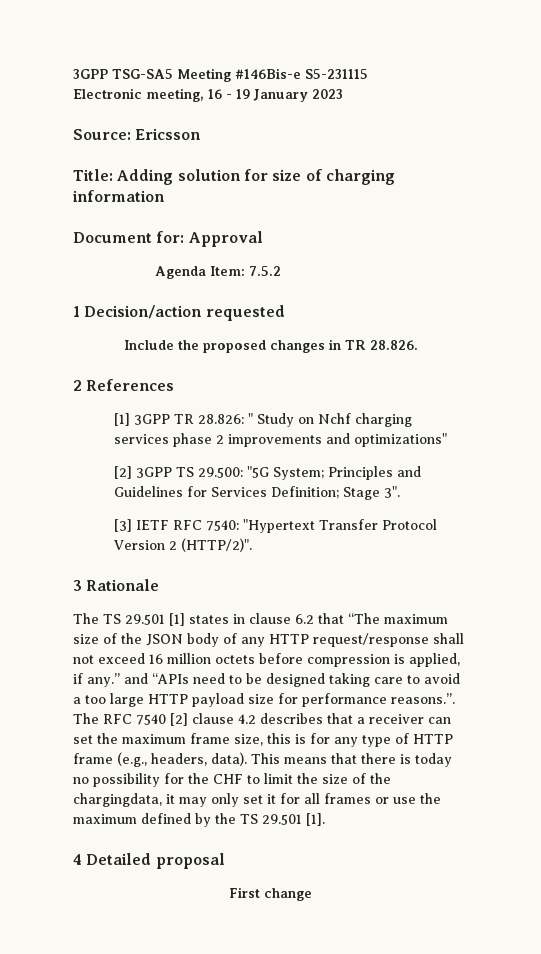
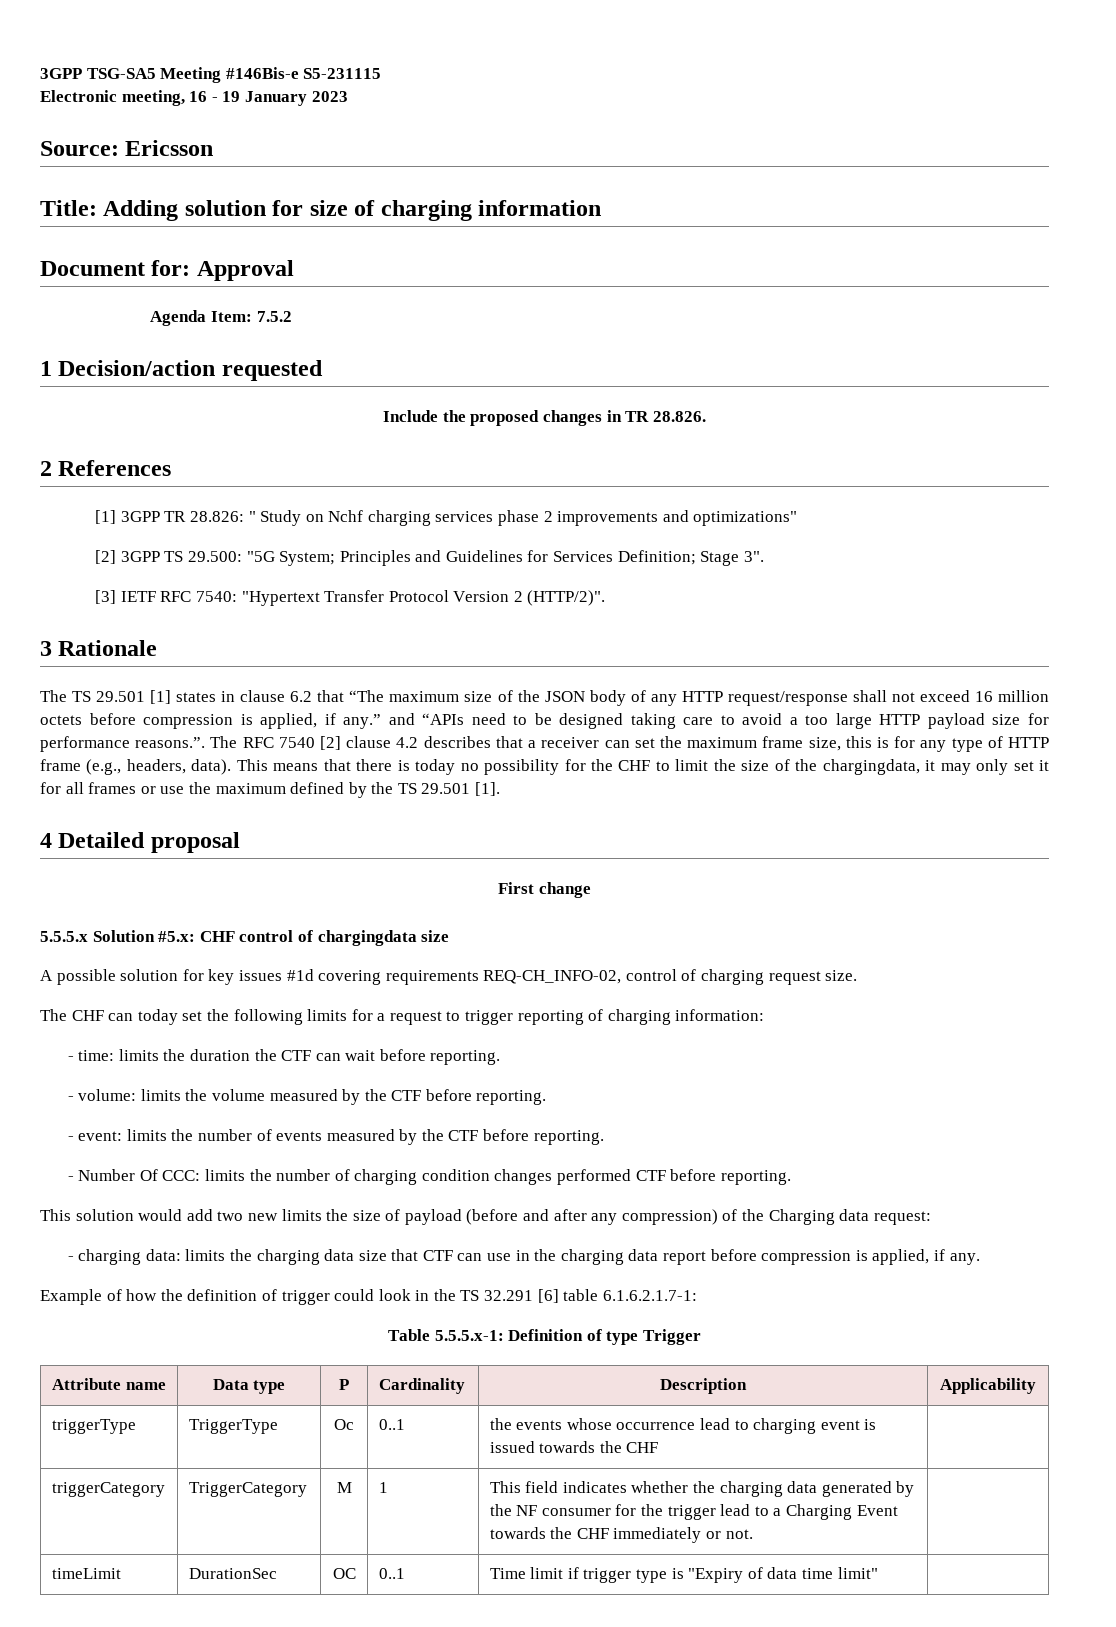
+ 5.5.5.x Solution #5.x: CHF control of chargingdata size
+ A possible solution for key issues #1d covering requirements REQ-CH_INFO-02, control of charging request size.
+ The CHF can today set the following limits for a request to trigger reporting of charging information:
+ - time: limits the duration the CTF can wait before reporting.
+ - volume: limits the volume measured by the CTF before reporting.
+ - event: limits the number of events measured by the CTF before reporting.
+ - Number Of CCC: limits the number of charging condition changes performed CTF before reporting.
+ This solution would add two new limits the size of payload (before and after any compression) of the Charging data request:
+ - charging data: limits the charging data size that CTF can use in the charging data report before compression is applied, if any.
+ Example of how the definition of trigger could look in the TS 32.291 [6] table 6.1.6.2.1.7-1:
+ Table 5.5.5.x-1: Definition of type Trigger
+ Attribute name | Data type | P | Cardinality | Description | Applicability
+ triggerType | TriggerType | Oc | 0..1 | the events whose occurrence lead to charging event is issued towards the CHF |
+ triggerCategory | TriggerCategory | M | 1 | This field indicates whether the charging data generated by the NF consumer for the trigger lead to a Charging Event towards the CHF immediately or not. |
+ timeLimit | DurationSec | OC | 0..1 | Time limit if trigger type is "Expiry of data time limit" |

